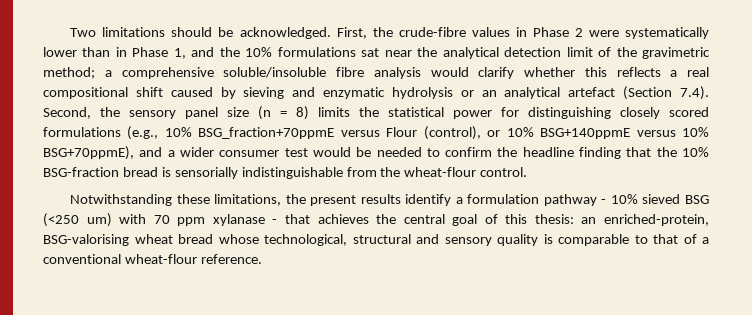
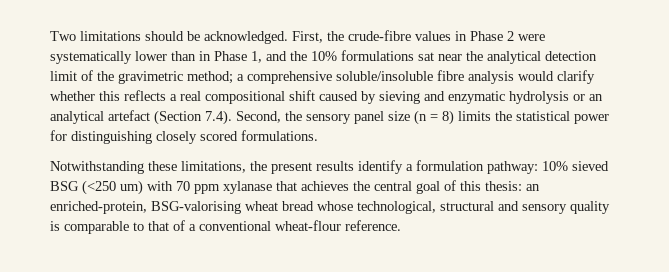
- a comprehensive soluble/insoluble fibre analysis would clarify whether this reflects a real compositional shift caused by sieving and enzymatic hydrolysis or an analytical artefact (Section 7.4). Second, the sensory panel size (n = 8) limits the statistical power for distinguishing closely scored formulations (e.g., 10% BSG_fraction+70ppmE versus Flour (control), or 10% BSG+140ppmE versus 10% BSG+70ppmE), and a wider consumer test would be needed to confirm the headline finding that the 10% BSG-fraction bread is sensorially indistinguishable from the wheat-flour control.
+ a comprehensive soluble/insoluble fibre analysis would clarify whether this reflects a real compositional shift caused by sieving and enzymatic hydrolysis or an analytical artefact (Section 7.4). Second, the sensory panel size (n = 8) limits the statistical power for distinguishing closely scored formulations.
- Notwithstanding these limitations, the present results identify a formulation pathway - 10% sieved BSG (<250 um) with 70 ppm xylanase - that achieves the central goal of this thesis: an enriched-protein, BSG-valorising wheat bread whose technological, structural and sensory quality is comparable to that of a conventional wheat-flour reference.
+ Notwithstanding these limitations, the present results identify a formulation pathway: 10% sieved BSG (<250 um) with 70 ppm xylanase that achieves the central goal of this thesis: an enriched-protein, BSG-valorising wheat bread whose technological, structural and sensory quality is comparable to that of a conventional wheat-flour reference.

